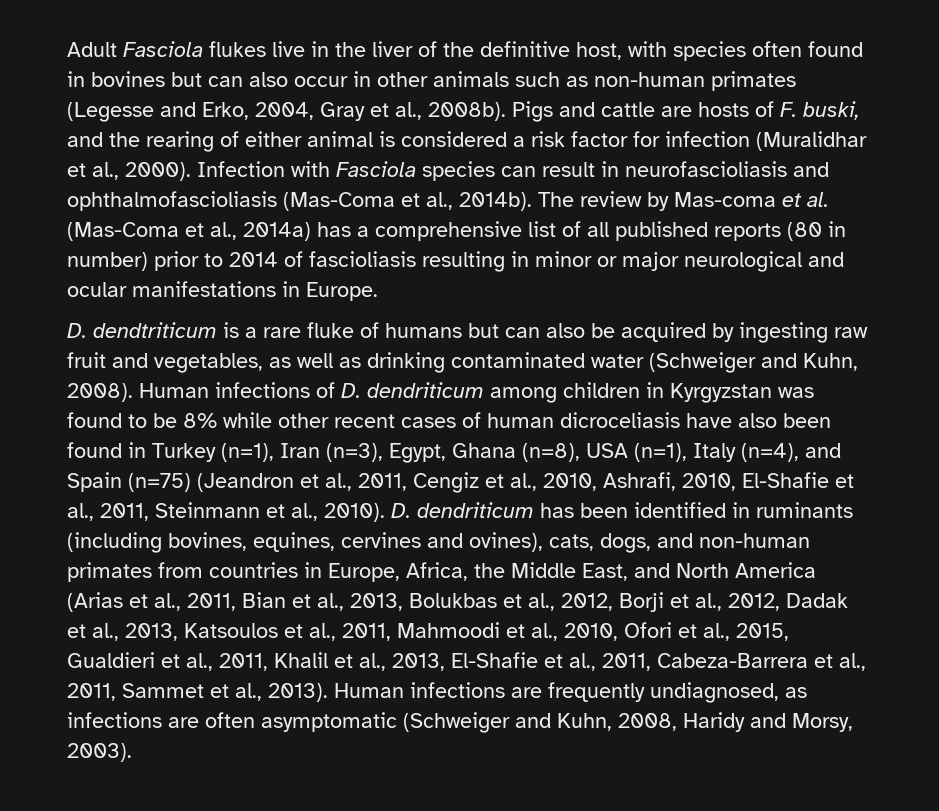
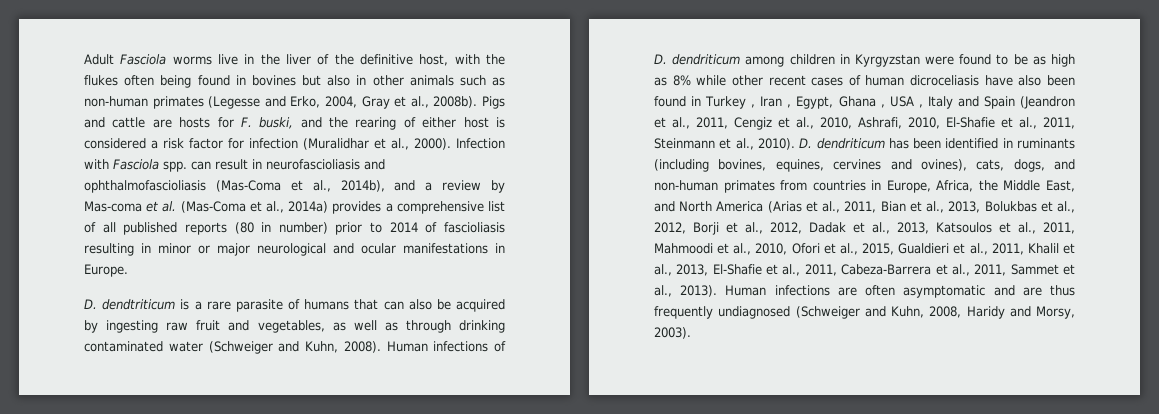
- Adult Fasciola flukes live in the liver of the definitive host, with species often found in bovines but can also occur in other animals such as non-human primates (Legesse and Erko, 2004, Gray et al., 2008b).
+ Adult Fasciola worms live in the liver of the definitive host, with the flukes often being found in bovines but also in other animals such as non-human primates (Legesse and Erko, 2004, Gray et al., 2008b).
- Pigs and cattle are hosts of F. buski, and the rearing of either animal is considered a risk factor for infection (Muralidhar et al., 2000).
+ Pigs and cattle are hosts for F. buski, and the rearing of either host is considered a risk factor for infection (Muralidhar et al., 2000).
- Infection with Fasciola species can result in neurofascioliasis and ophthalmofascioliasis (Mas-Coma et al., 2014b). The review by Mas-coma et al. (Mas-Coma et al., 2014a) has a comprehensive list of all published reports (80 in number) prior to 2014 of fascioliasis resulting in minor or major neurological and ocular manifestations in Europe.
+ Infection with Fasciola spp. can result in neurofascioliasis and ophthalmofascioliasis (Mas-Coma et al., 2014b), and a review by Mas-coma et al. (Mas-Coma et al., 2014a) provides a comprehensive list of all published reports (80 in number) prior to 2014 of fascioliasis resulting in minor or major neurological and ocular manifestations in Europe.
- D. dendtriticum is a rare fluke of humans but can also be acquired by ingesting raw fruit and vegetables, as well as drinking contaminated water (Schweiger and Kuhn, 2008).
+ D. dendtriticum is a rare parasite of humans that can also be acquired by ingesting raw fruit and vegetables, as well as through drinking contaminated water (Schweiger and Kuhn, 2008).
- Human infections of D. dendriticum among children in Kyrgyzstan was found to be 8% while other recent cases of human dicroceliasis have also been found in Turkey (n=1), Iran (n=3), Egypt, Ghana (n=8), USA (n=1), Italy (n=4), and Spain (n=75) (Jeandron et al., 2011, Cengiz et al., 2010, Ashrafi, 2010, El-Shafie et al., 2011, Steinmann et al., 2010).
+ Human infections of D. dendriticum among children in Kyrgyzstan were found to be as high as 8% while other recent cases of human dicroceliasis have also been found in Turkey , Iran , Egypt, Ghana , USA , Italy and Spain (Jeandron et al., 2011, Cengiz et al., 2010, Ashrafi, 2010, El-Shafie et al., 2011, Steinmann et al., 2010).
- Human infections are frequently undiagnosed, as infections are often asymptomatic (Schweiger and Kuhn, 2008, Haridy and Morsy, 2003).
+ Human infections are often asymptomatic and are thus frequently undiagnosed (Schweiger and Kuhn, 2008, Haridy and Morsy, 2003).

